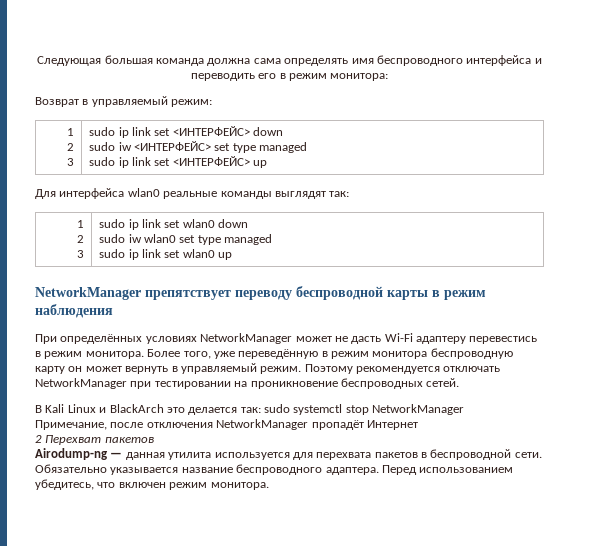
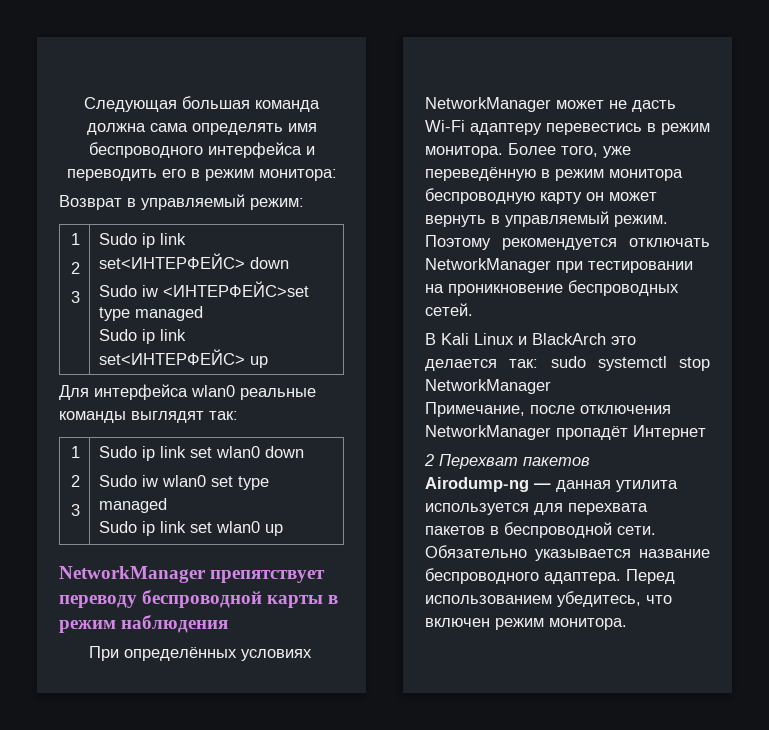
  Возврат в управляемый режим:
  1
  2
- 3 | sudo ip link set <ИНТЕРФЕЙС> down
- sudo iw <ИНТЕРФЕЙС> set type managed
- sudo ip link set <ИНТЕРФЕЙС> up
+ 3 | Sudo ip link set<ИНТЕРФЕЙС> down
+ Sudo iw <ИНТЕРФЕЙС>set type managed
+ Sudo ip link set<ИНТЕРФЕЙС> up
  Для интерфейса wlan0 реальные команды выглядят так:
  1
  2
- 3 | sudo ip link set wlan0 down
- sudo iw wlan0 set type managed
- sudo ip link set wlan0 up
+ 3 | Sudo ip link set wlan0 down
+ Sudo iw wlan0 set type managed
+ Sudo ip link set wlan0 up

